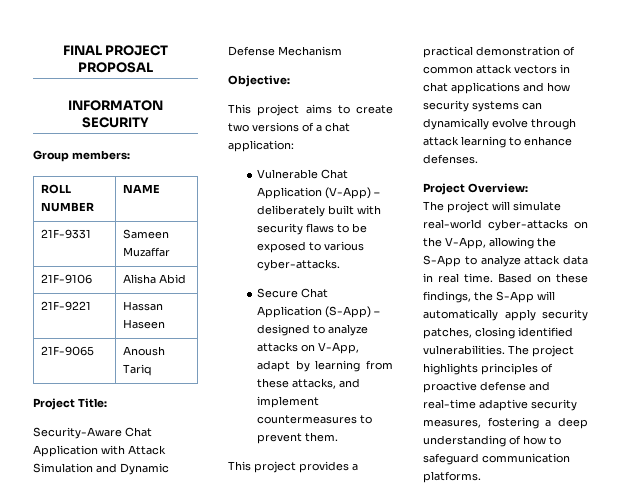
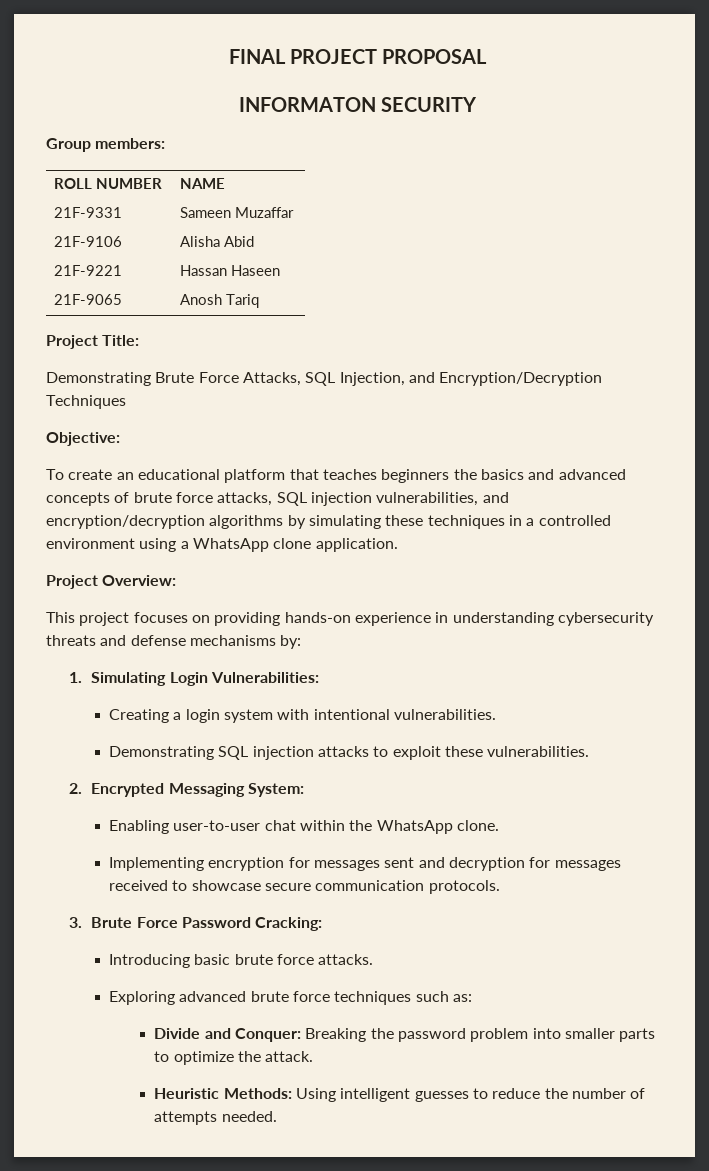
- 21F-9065 | Anoush Tariq
+ 21F-9065 | Anosh Tariq
- Security-Aware Chat Application with Attack Simulation and Dynamic Defense Mechanism
+ Demonstrating Brute Force Attacks, SQL Injection, and Encryption/Decryption Techniques
  Objective:
- This project aims to create two versions of a chat application:
- Vulnerable Chat Application (V-App) – deliberately built with security flaws to be exposed to various cyber-attacks.
- Secure Chat Application (S-App) – designed to analyze attacks on V-App, adapt by learning from these attacks, and implement countermeasures to prevent them.
- This project provides a practical demonstration of common attack vectors in chat applications and how security systems can dynamically evolve through attack learning to enhance defenses.
+ To create an educational platform that teaches beginners the basics and advanced concepts of brute force attacks, SQL injection vulnerabilities, and encryption/decryption algorithms by simulating these techniques in a controlled environment using a WhatsApp clone application.
  Project Overview:
- The project will simulate real-world cyber-attacks on the V-App, allowing the S-App to analyze attack data in real time. Based on these findings, the S-App will automatically apply security patches, closing identified vulnerabilities. The project highlights principles of proactive defense and real-time adaptive security measures, fostering a deep understanding of how to safeguard communication platforms.
+ This project focuses on providing hands-on experience in understanding cybersecurity threats and defense mechanisms by:
+ 1. Simulating Login Vulnerabilities:
+ Creating a login system with intentional vulnerabilities.
+ Demonstrating SQL injection attacks to exploit these vulnerabilities.
+ 2. Encrypted Messaging System:
+ Enabling user-to-user chat within the WhatsApp clone.
+ Implementing encryption for messages sent and decryption for messages received to showcase secure communication protocols.
+ 3. Brute Force Password Cracking:
+ Introducing basic brute force attacks.
+ Exploring advanced brute force techniques such as:
+ Divide and Conquer: Breaking the password problem into smaller parts to optimize the attack.
+ Heuristic Methods: Using intelligent guesses to reduce the number of attempts needed.

